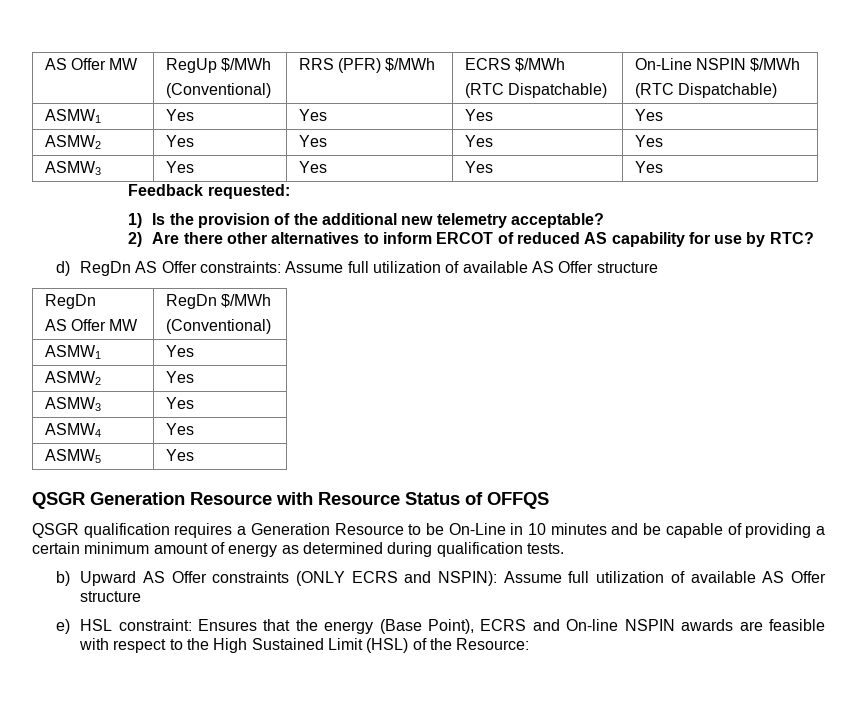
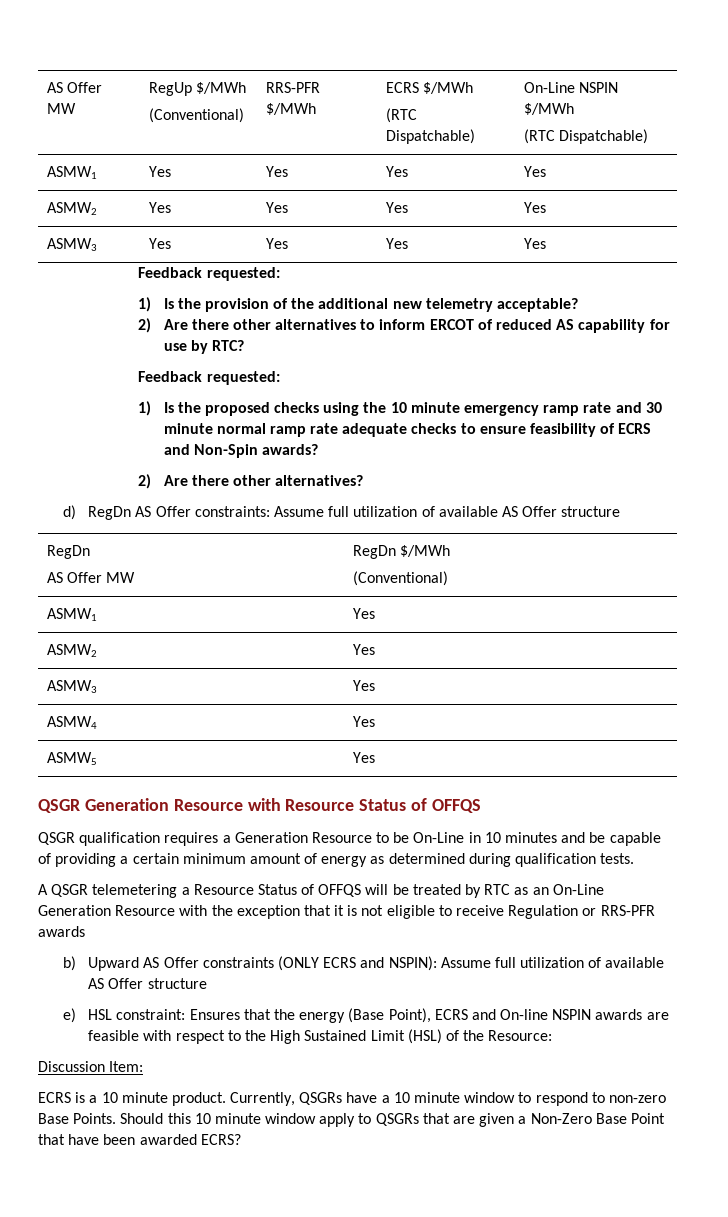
  AS Offer MW | RegUp $/MWh
- (Conventional) | RRS (PFR) $/MWh | ECRS $/MWh
+ (Conventional) | RRS-PFR $/MWh | ECRS $/MWh
  2) Are there other alternatives to inform ERCOT of reduced AS capability for use by RTC?
+ Feedback requested:
+ 1) Is the proposed checks using the 10 minute emergency ramp rate and 30 minute normal ramp rate adequate checks to ensure feasibility of ECRS and Non-Spin awards?
+ 2) Are there other alternatives?
+ A QSGR telemetering a Resource Status of OFFQS will be treated by RTC as an On-Line Generation Resource with the exception that it is not eligible to receive Regulation or RRS-PFR awards
+ Discussion Item:
+ ECRS is a 10 minute product. Currently, QSGRs have a 10 minute window to respond to non-zero Base Points. Should this 10 minute window apply to QSGRs that are given a Non-Zero Base Point that have been awarded ECRS?

